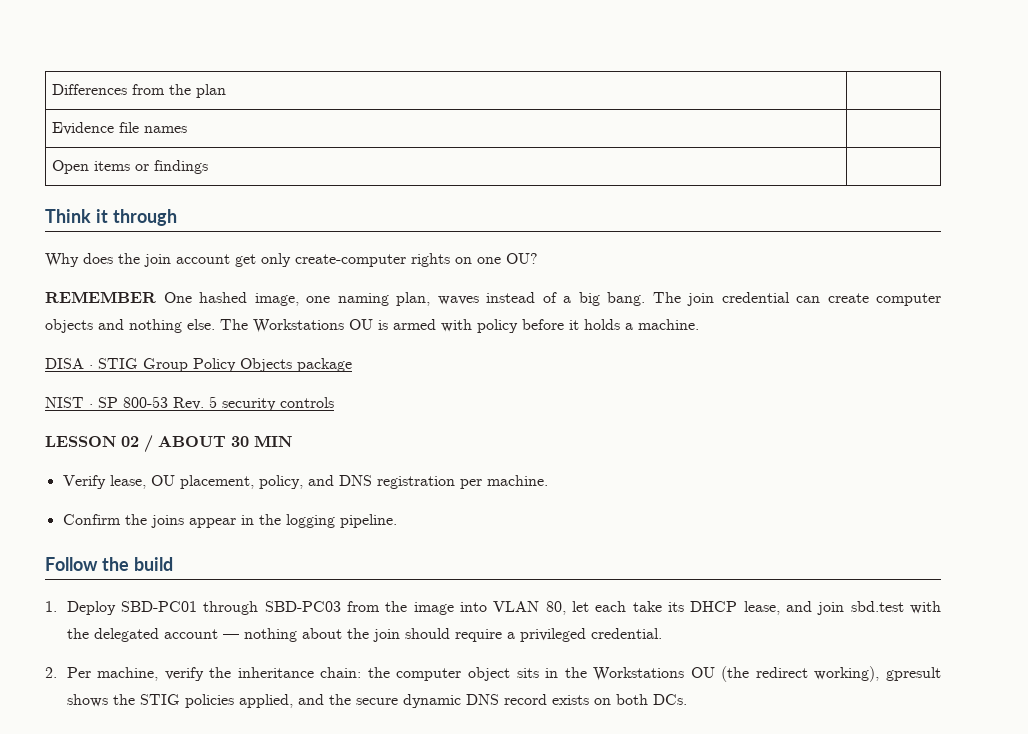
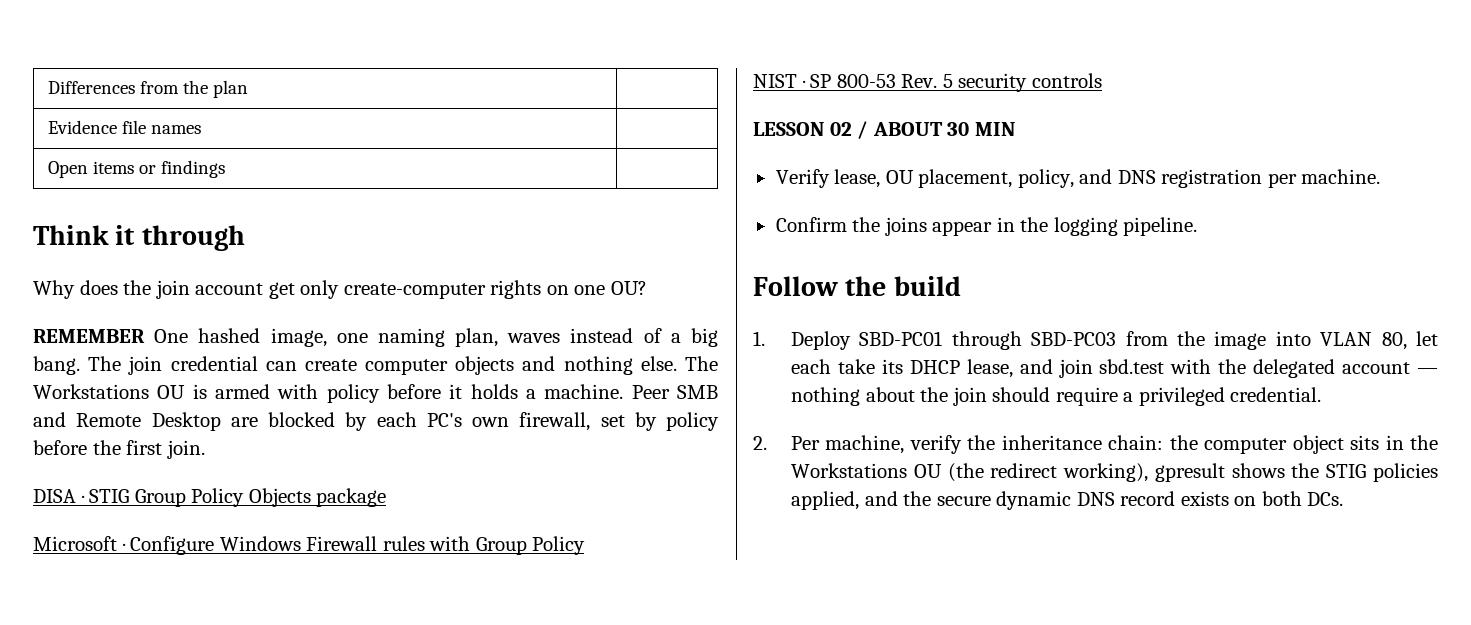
+ Peer SMB and Remote Desktop are blocked by each PC's own firewall, set by policy before the first join.
+ Microsoft · Configure Windows Firewall rules with Group Policy

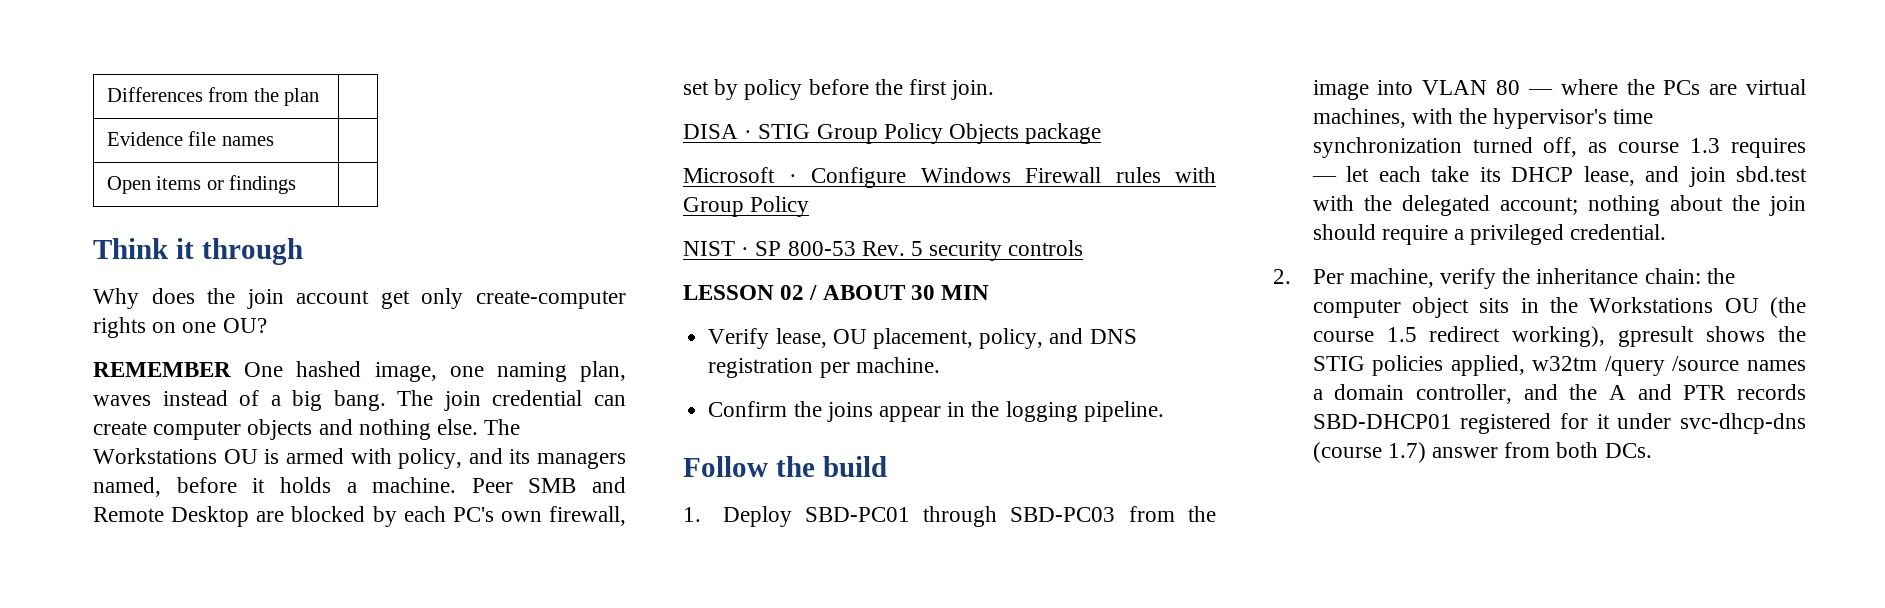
- The Workstations OU is armed with policy before it holds a machine.
+ The Workstations OU is armed with policy, and its managers named, before it holds a machine.
- 1. Deploy SBD-PC01 through SBD-PC03 from the image into VLAN 80, let each take its DHCP lease, and join sbd.test with the delegated account — nothing about the join should require a privileged credential.
+ 1. Deploy SBD-PC01 through SBD-PC03 from the image into VLAN 80 — where the PCs are virtual machines, with the hypervisor's time synchronization turned off, as course 1.3 requires — let each take its DHCP lease, and join sbd.test with the delegated account; nothing about the join should require a privileged credential.
- 2. Per machine, verify the inheritance chain: the computer object sits in the Workstations OU (the redirect working), gpresult shows the STIG policies applied, and the secure dynamic DNS record exists on both DCs.
+ 2. Per machine, verify the inheritance chain: the computer object sits in the Workstations OU (the course 1.5 redirect working), gpresult shows the STIG policies applied, w32tm /query /source names a domain controller, and the A and PTR records SBD-DHCP01 registered for it under svc-dhcp-dns (course 1.7) answer from both DCs.

